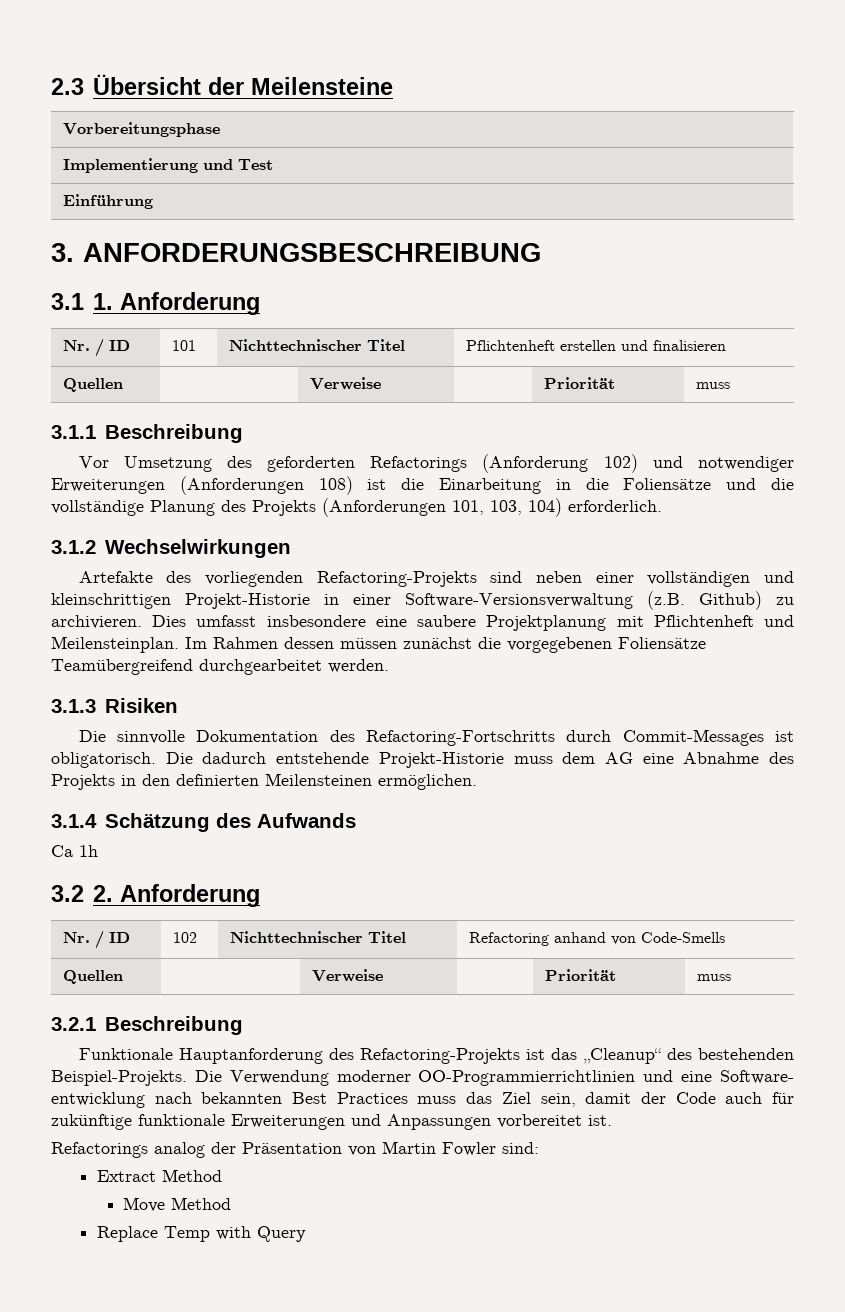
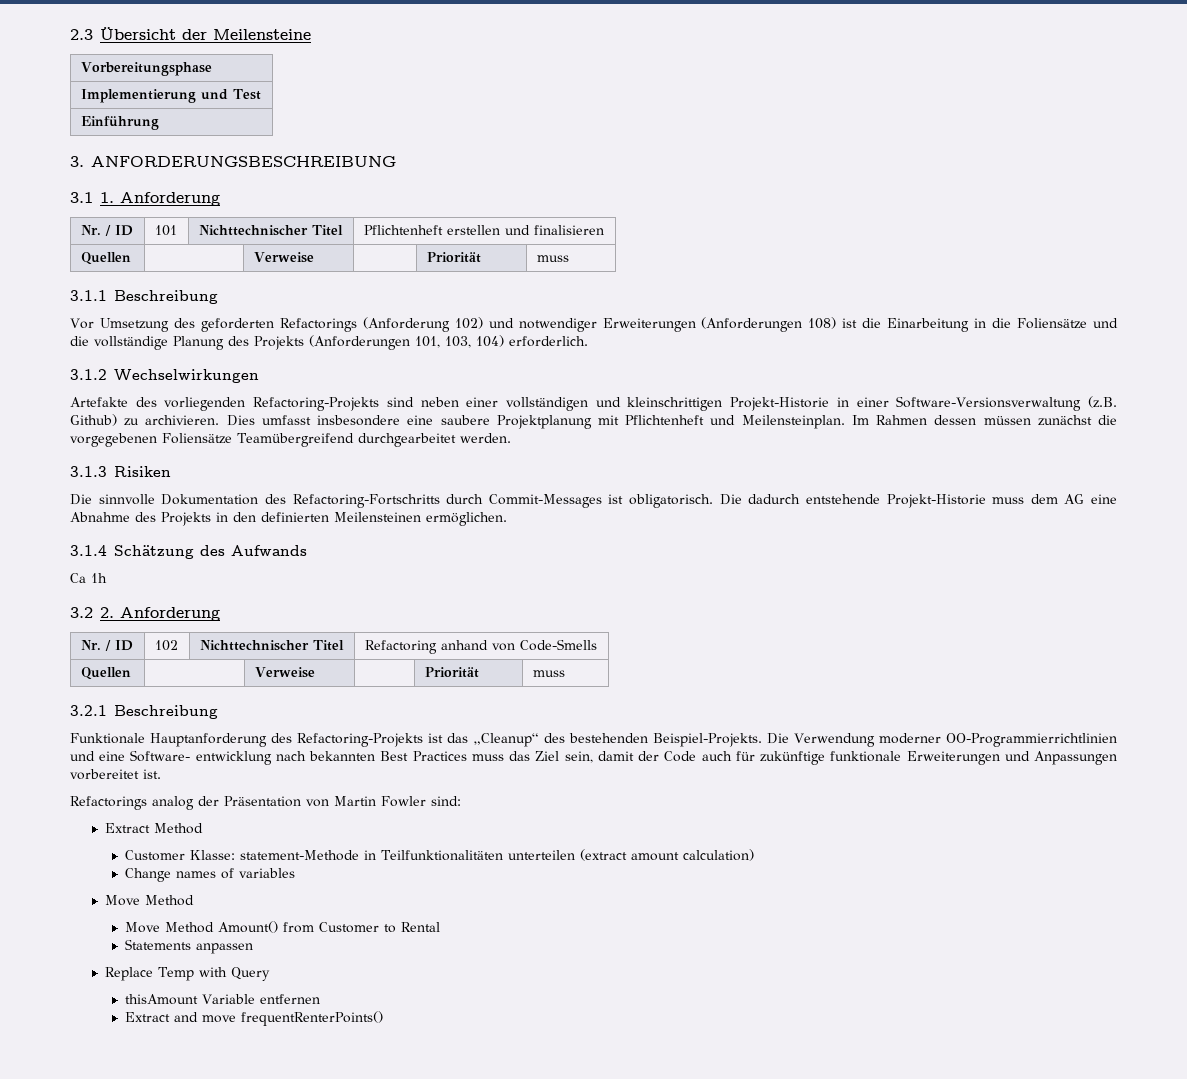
+ Customer Klasse: statement-Methode in Teilfunktionalitäten unterteilen (extract amount calculation)
+ Change names of variables
  Move Method
+ Move Method Amount() from Customer to Rental
+ Statements anpassen
  Replace Temp with Query
+ thisAmount Variable entfernen
+ Extract and move frequentRenterPoints()

